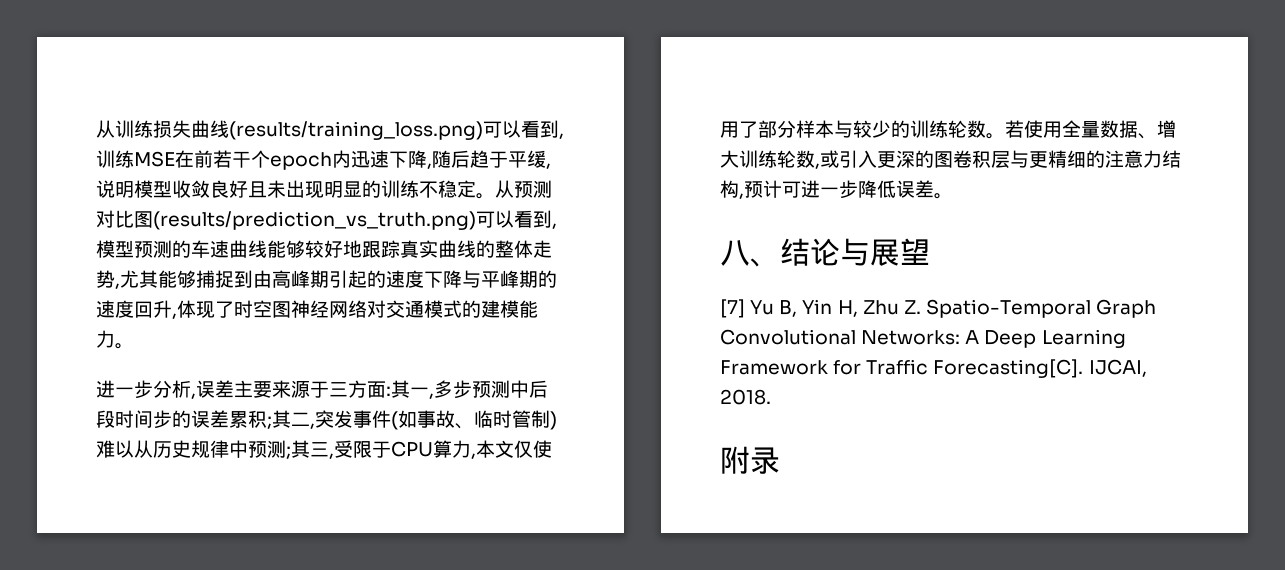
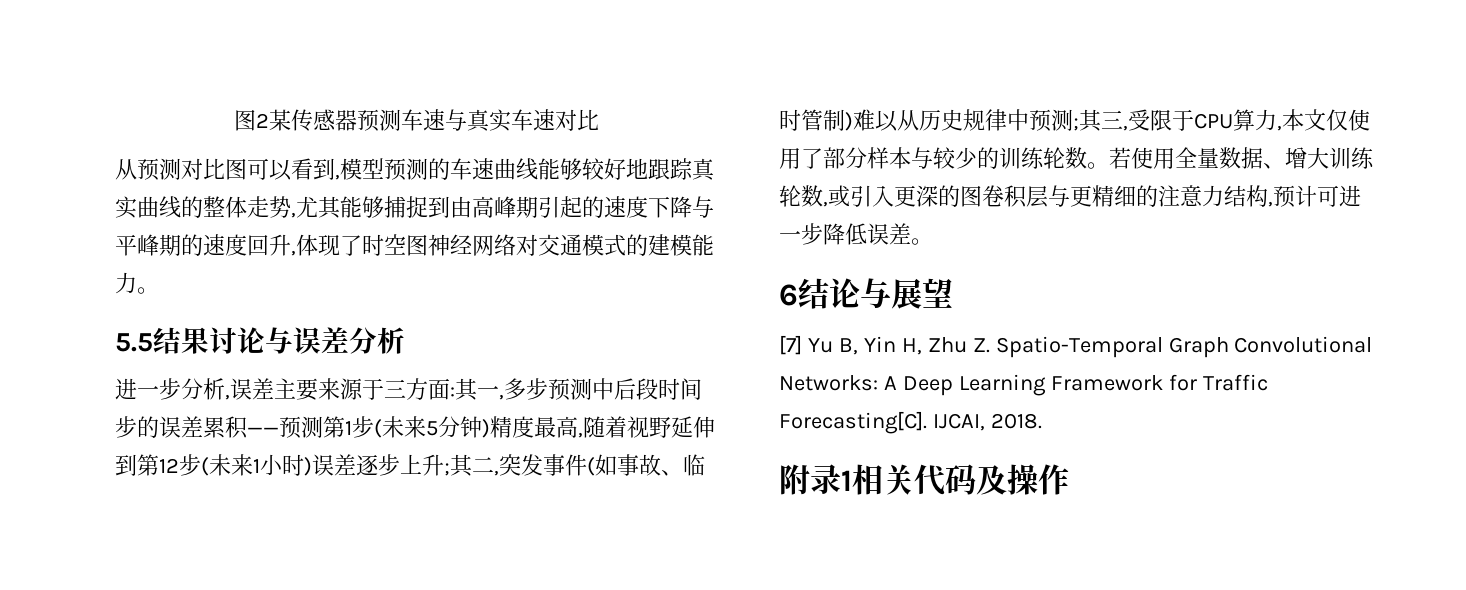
- 从训练损失曲线(results/training_loss.png)可以看到,训练MSE在前若干个epoch内迅速下降,随后趋于平缓,说明模型收敛良好且未出现明显的训练不稳定。从预测对比图(results/prediction_vs_truth.png)可以看到,模型预测的车速曲线能够较好地跟踪真实曲线的整体走势,尤其能够捕捉到由高峰期引起的速度下降与平峰期的速度回升,体现了时空图神经网络对交通模式的建模能力。
+ 图2某传感器预测车速与真实车速对比
+ 从预测对比图可以看到,模型预测的车速曲线能够较好地跟踪真实曲线的整体走势,尤其能够捕捉到由高峰期引起的速度下降与平峰期的速度回升,体现了时空图神经网络对交通模式的建模能力。
+ 5.5结果讨论与误差分析
- 进一步分析,误差主要来源于三方面:其一,多步预测中后段时间步的误差累积;其二,突发事件(如事故、临时管制)难以从历史规律中预测;其三,受限于CPU算力,本文仅使用了部分样本与较少的训练轮数。
+ 进一步分析,误差主要来源于三方面:其一,多步预测中后段时间步的误差累积——预测第1步(未来5分钟)精度最高,随着视野延伸到第12步(未来1小时)误差逐步上升;其二,突发事件(如事故、临时管制)难以从历史规律中预测;其三,受限于CPU算力,本文仅使用了部分样本与较少的训练轮数。
- 八、结论与展望
+ 6结论与展望
- 附录
+ 附录1相关代码及操作

